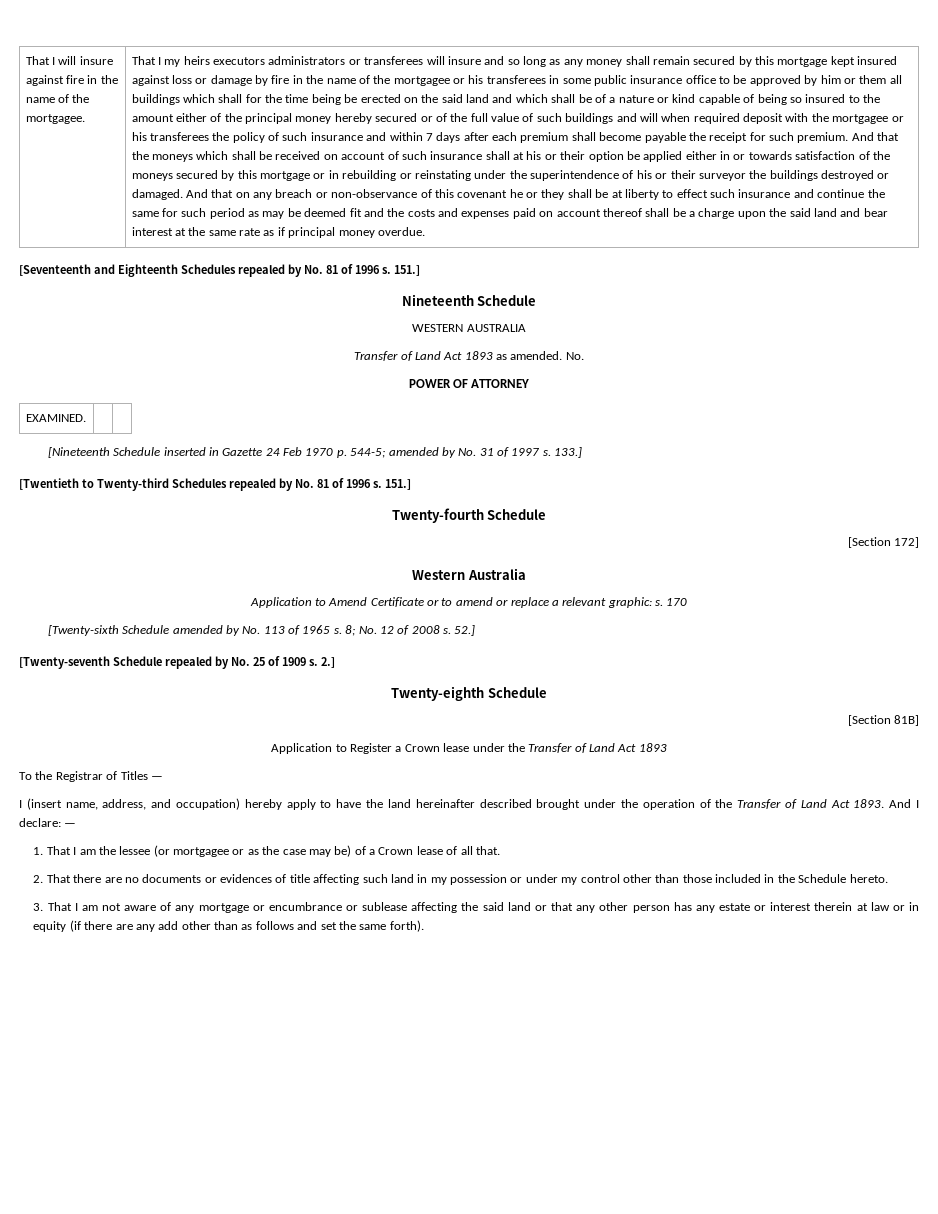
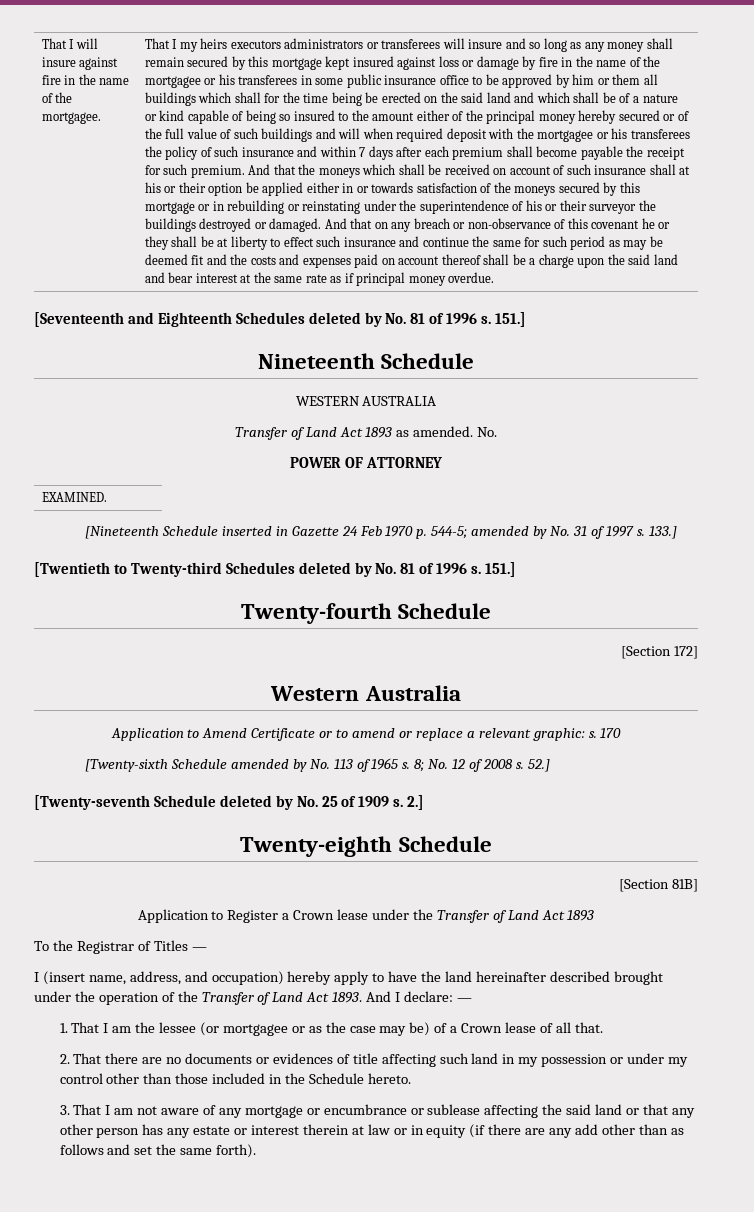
- [Seventeenth and Eighteenth Schedules repealed by No. 81 of 1996 s.
+ [Seventeenth and Eighteenth Schedules deleted by No. 81 of 1996 s.
- [Twentieth to Twenty-third Schedules repealed by No. 81 of 1996 s.
+ [Twentieth to Twenty-third Schedules deleted by No. 81 of 1996 s.
- [Twenty-seventh Schedule repealed by No. 25 of 1909 s.
+ [Twenty-seventh Schedule deleted by No. 25 of 1909 s.

